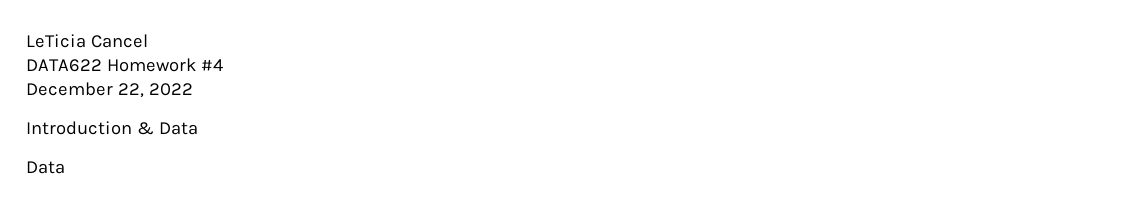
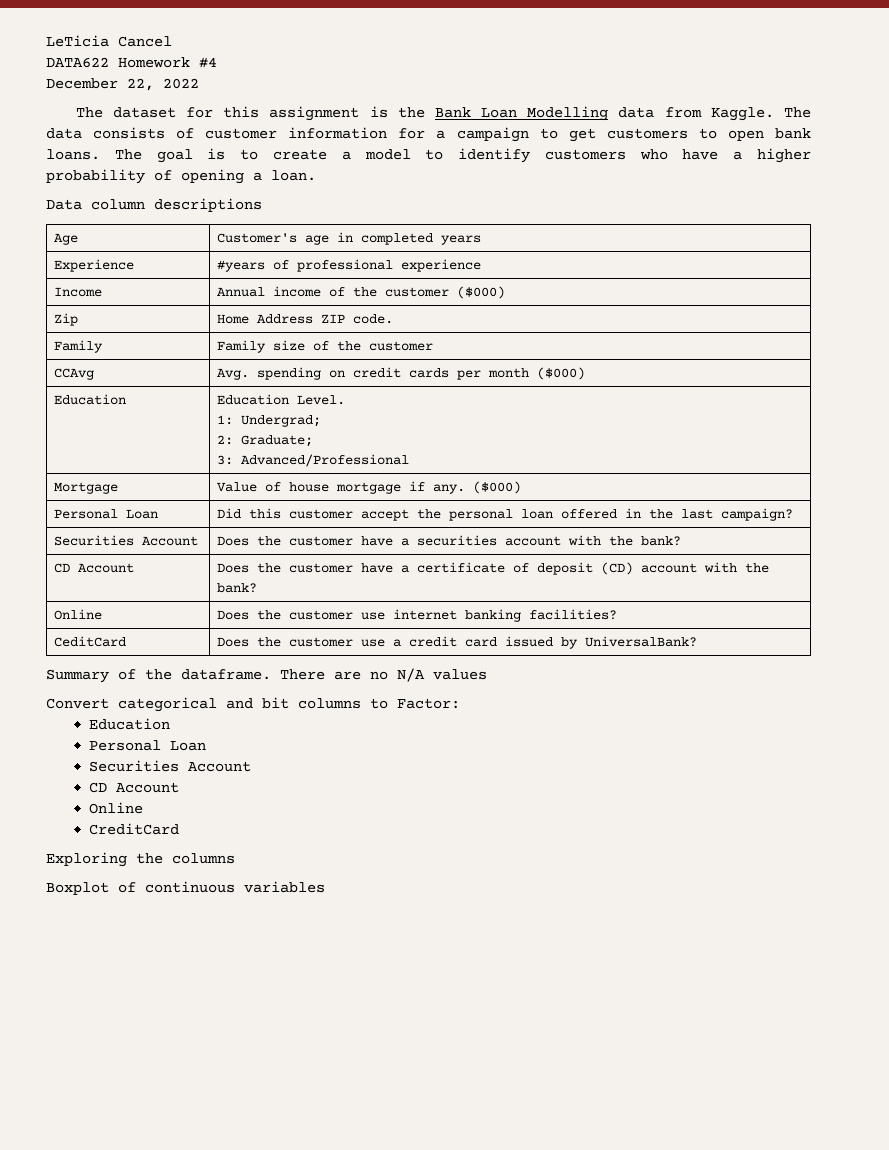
- Introduction & Data
- Data
+ The dataset for this assignment is the Bank Loan Modelling data from Kaggle. The data consists of customer information for a campaign to get customers to open bank loans. The goal is to create a model to identify customers who have a higher probability of opening a loan.
+ Data column descriptions
+ Age | Customer's age in completed years
+ Experience | #years of professional experience
+ Income | Annual income of the customer ($000)
+ Zip | Home Address ZIP code.
+ Family | Family size of the customer
+ CCAvg | Avg. spending on credit cards per month ($000)
+ Education | Education Level.
+ 1: Undergrad;
+ 2: Graduate;
+ 3: Advanced/Professional
+ Mortgage | Value of house mortgage if any. ($000)
+ Personal Loan | Did this customer accept the personal loan offered in the last campaign?
+ Securities Account | Does the customer have a securities account with the bank?
+ CD Account | Does the customer have a certificate of deposit (CD) account with the bank?
+ Online | Does the customer use internet banking facilities?
+ CeditCard | Does the customer use a credit card issued by UniversalBank?
+ Summary of the dataframe. There are no N/A values
+ Convert categorical and bit columns to Factor:
+ Education
+ Personal Loan
+ Securities Account
+ CD Account
+ Online
+ CreditCard
+ Exploring the columns
+ Boxplot of continuous variables

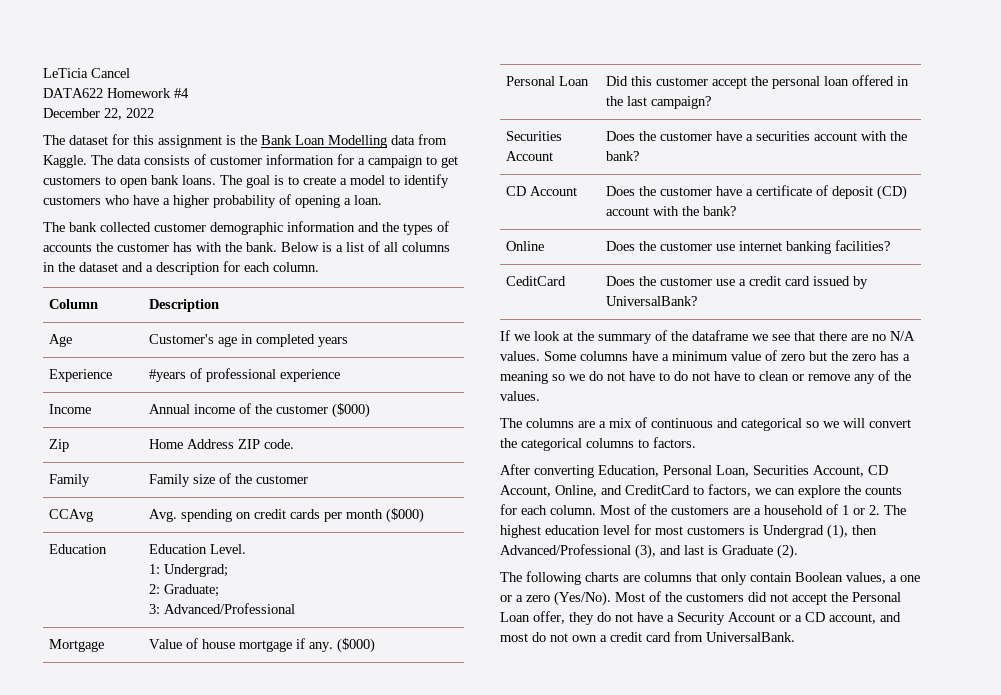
- Data column descriptions
+ The bank collected customer demographic information and the types of accounts the customer has with the bank. Below is a list of all columns in the dataset and a description for each column.
+ Column | Description
- Summary of the dataframe. There are no N/A values
- Convert categorical and bit columns to Factor:
- Education
- Personal Loan
- Securities Account
- CD Account
- Online
- CreditCard
- Exploring the columns
- Boxplot of continuous variables
+ If we look at the summary of the dataframe we see that there are no N/A values. Some columns have a minimum value of zero but the zero has a meaning so we do not have to do not have to clean or remove any of the values.
+ The columns are a mix of continuous and categorical so we will convert the categorical columns to factors.
+ After converting Education, Personal Loan, Securities Account, CD Account, Online, and CreditCard to factors, we can explore the counts for each column. Most of the customers are a household of 1 or 2. The highest education level for most customers is Undergrad (1), then Advanced/Professional (3), and last is Graduate (2).
+ The following charts are columns that only contain Boolean values, a one or a zero (Yes/No). Most of the customers did not accept the Personal Loan offer, they do not have a Security Account or a CD account, and most do not own a credit card from UniversalBank.

